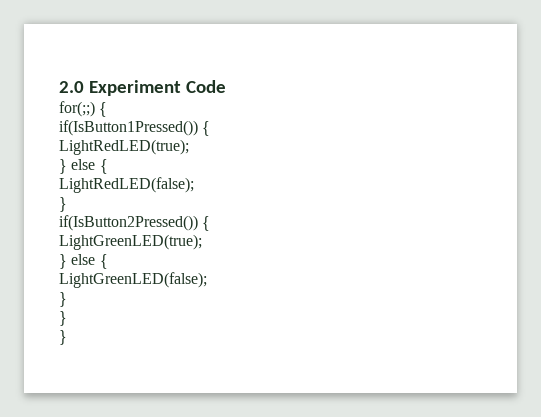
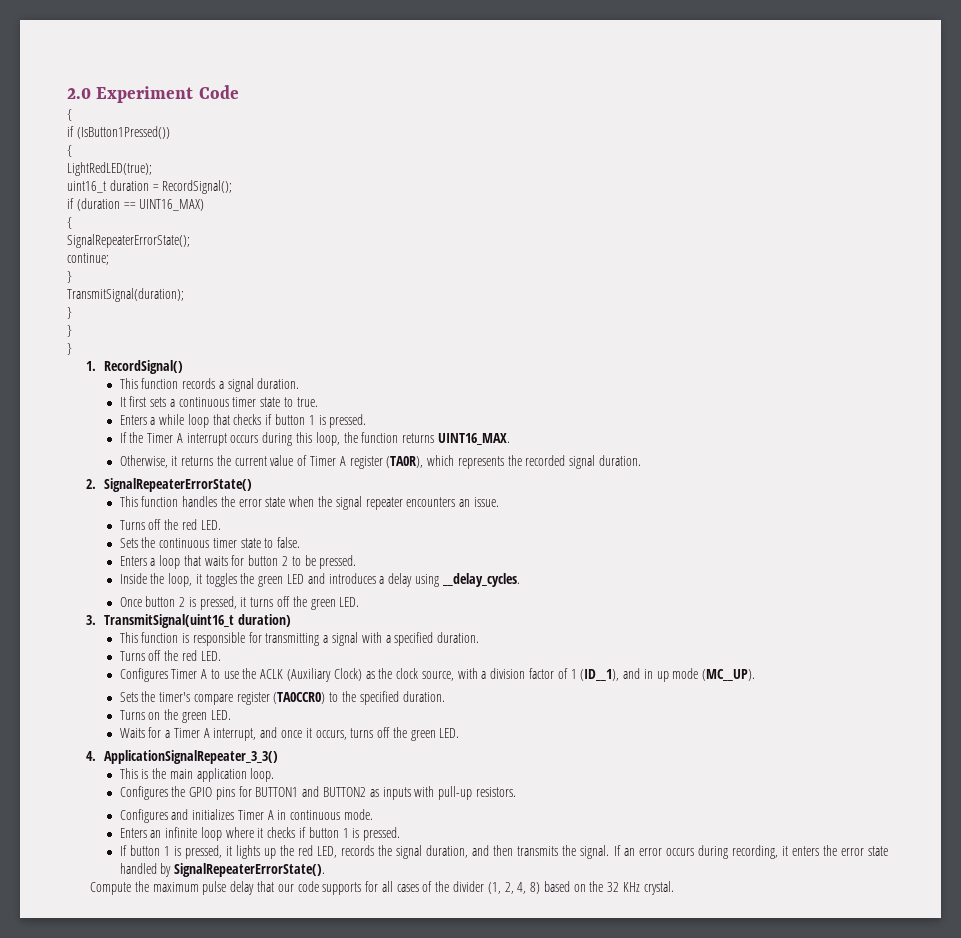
  2.0 Experiment Code
- for(;;) {
- if(IsButton1Pressed()) {
+ {
+ if (IsButton1Pressed())
+ {
  LightRedLED(true);
- } else {
- LightRedLED(false);
+ uint16_t duration = RecordSignal();
+ if (duration == UINT16_MAX)
+ {
+ SignalRepeaterErrorState();
+ continue;
  }
- if(IsButton2Pressed()) {
- LightGreenLED(true);
- } else {
- LightGreenLED(false);
+ TransmitSignal(duration);
  }
  }
  }
+ 1. RecordSignal()
+ This function records a signal duration.
+ It first sets a continuous timer state to true.
+ Enters a while loop that checks if button 1 is pressed.
+ If the Timer A interrupt occurs during this loop, the function returns UINT16_MAX.
+ Otherwise, it returns the current value of Timer A register (TA0R), which represents the recorded signal duration.
+ 2. SignalRepeaterErrorState()
+ This function handles the error state when the signal repeater encounters an issue.
+ Turns off the red LED.
+ Sets the continuous timer state to false.
+ Enters a loop that waits for button 2 to be pressed.
+ Inside the loop, it toggles the green LED and introduces a delay using __delay_cycles.
+ Once button 2 is pressed, it turns off the green LED.
+ 3. TransmitSignal(uint16_t duration)
+ This function is responsible for transmitting a signal with a specified duration.
+ Turns off the red LED.
+ Configures Timer A to use the ACLK (Auxiliary Clock) as the clock source, with a division factor of 1 (ID__1), and in up mode (MC__UP).
+ Sets the timer's compare register (TA0CCR0) to the specified duration.
+ Turns on the green LED.
+ Waits for a Timer A interrupt, and once it occurs, turns off the green LED.
+ 4. ApplicationSignalRepeater_3_3()
+ This is the main application loop.
+ Configures the GPIO pins for BUTTON1 and BUTTON2 as inputs with pull-up resistors.
+ Configures and initializes Timer A in continuous mode.
+ Enters an infinite loop where it checks if button 1 is pressed.
+ If button 1 is pressed, it lights up the red LED, records the signal duration, and then transmits the signal. If an error occurs during recording, it enters the error state handled by SignalRepeaterErrorState().
+ Compute the maximum pulse delay that our code supports for all cases of the divider (1, 2, 4, 8) based on the 32 KHz crystal.

